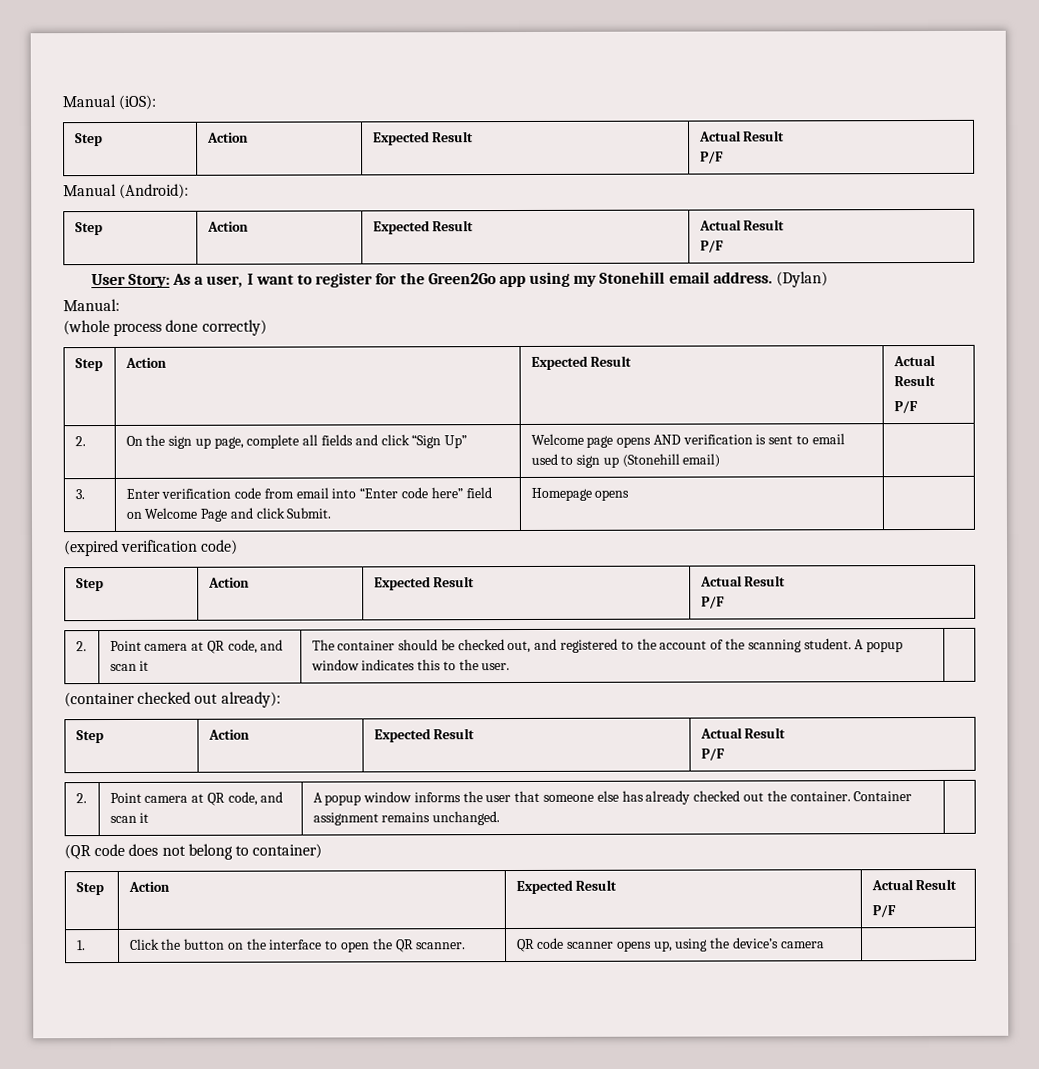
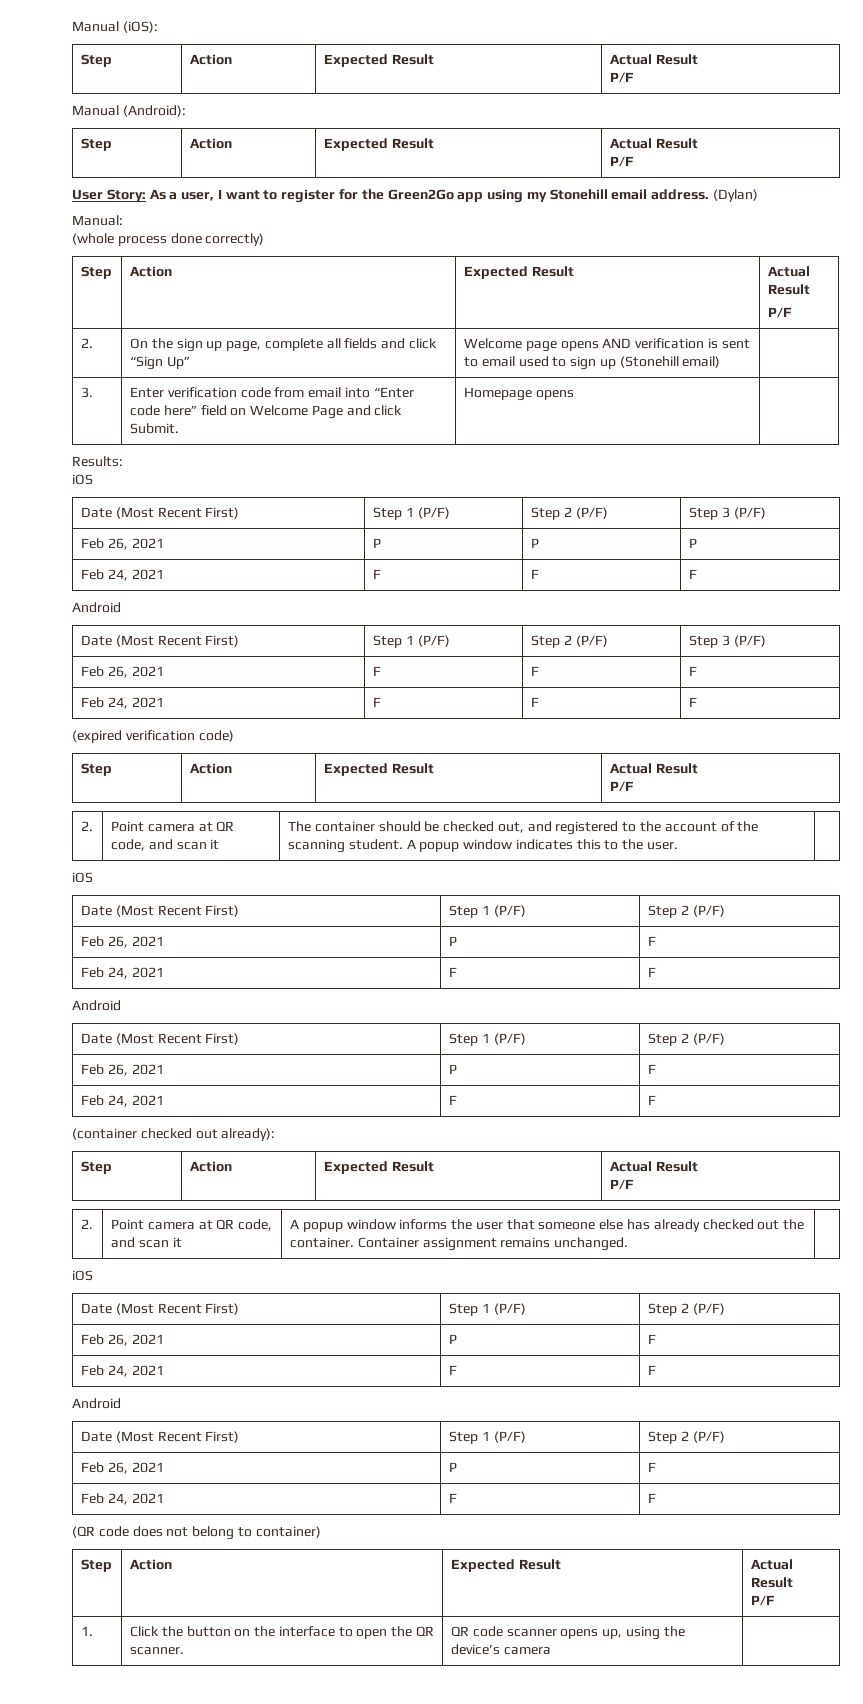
+ Results:
+ iOS
+ Date (Most Recent First) | Step 1 (P/F) | Step 2 (P/F) | Step 3 (P/F)
+ Feb 26, 2021 | P | P | P
+ Feb 24, 2021 | F | F | F
+ Android
+ Date (Most Recent First) | Step 1 (P/F) | Step 2 (P/F) | Step 3 (P/F)
+ Feb 26, 2021 | F | F | F
+ Feb 24, 2021 | F | F | F
  2. | Point camera at QR code, and scan it | The container should be checked out, and registered to the account of the scanning student. A popup window indicates this to the user. |
+ iOS
+ Date (Most Recent First) | Step 1 (P/F) | Step 2 (P/F)
+ Feb 26, 2021 | P | F
+ Feb 24, 2021 | F | F
+ Android
+ Date (Most Recent First) | Step 1 (P/F) | Step 2 (P/F)
+ Feb 26, 2021 | P | F
+ Feb 24, 2021 | F | F
  2. | Point camera at QR code, and scan it | A popup window informs the user that someone else has already checked out the container. Container assignment remains unchanged. |
+ iOS
+ Date (Most Recent First) | Step 1 (P/F) | Step 2 (P/F)
+ Feb 26, 2021 | P | F
+ Feb 24, 2021 | F | F
+ Android
+ Date (Most Recent First) | Step 1 (P/F) | Step 2 (P/F)
+ Feb 26, 2021 | P | F
+ Feb 24, 2021 | F | F

